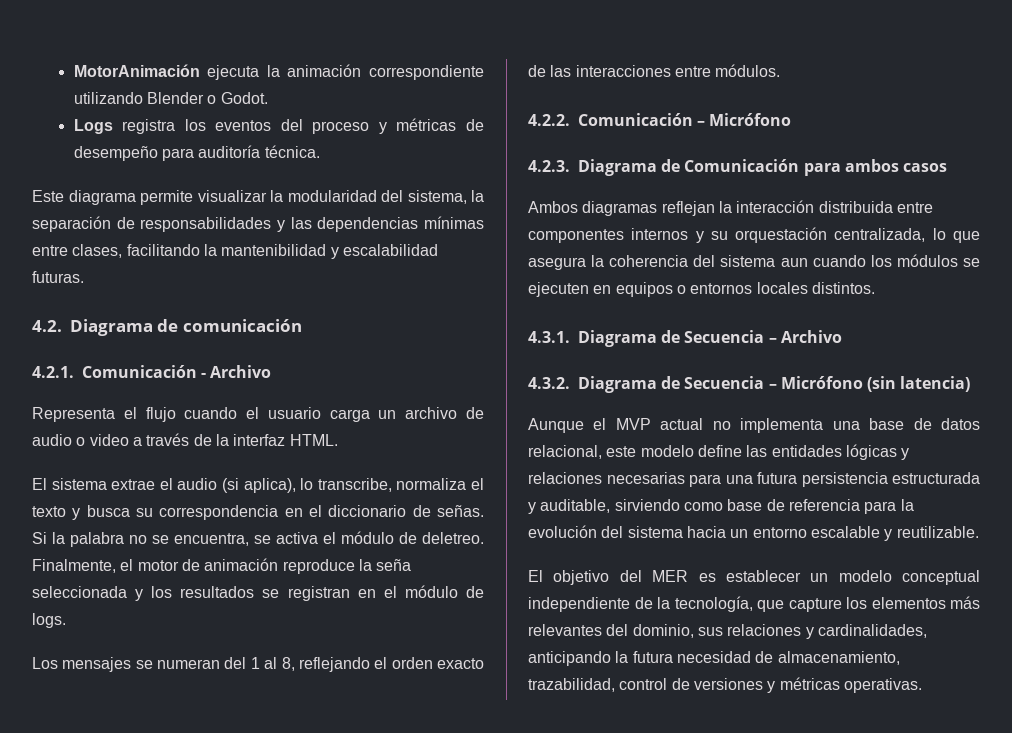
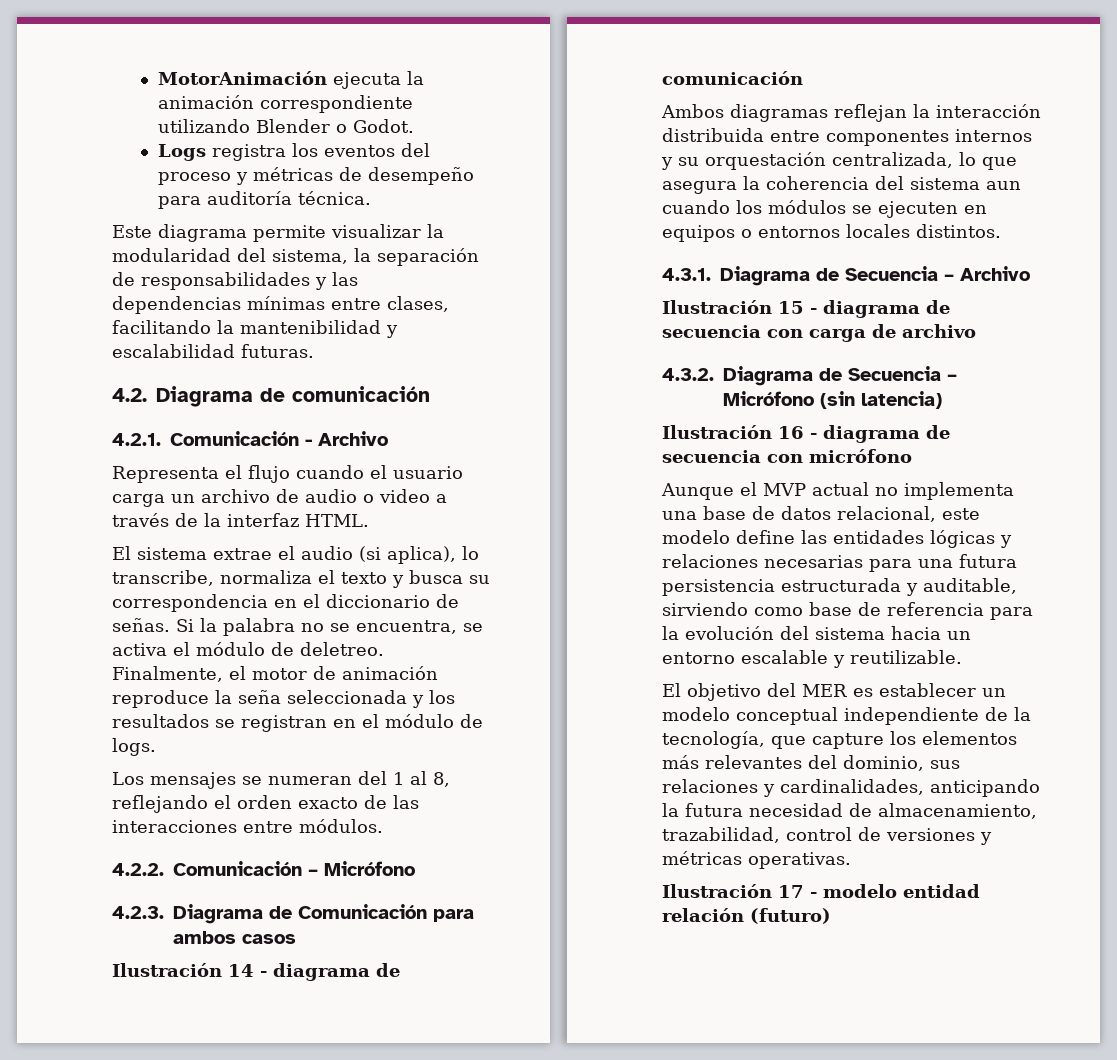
+ Ilustración 14 - diagrama de comunicación
+ Ilustración 15 - diagrama de secuencia con carga de archivo
+ Ilustración 16 - diagrama de secuencia con micrófono
+ Ilustración 17 - modelo entidad relación (futuro)

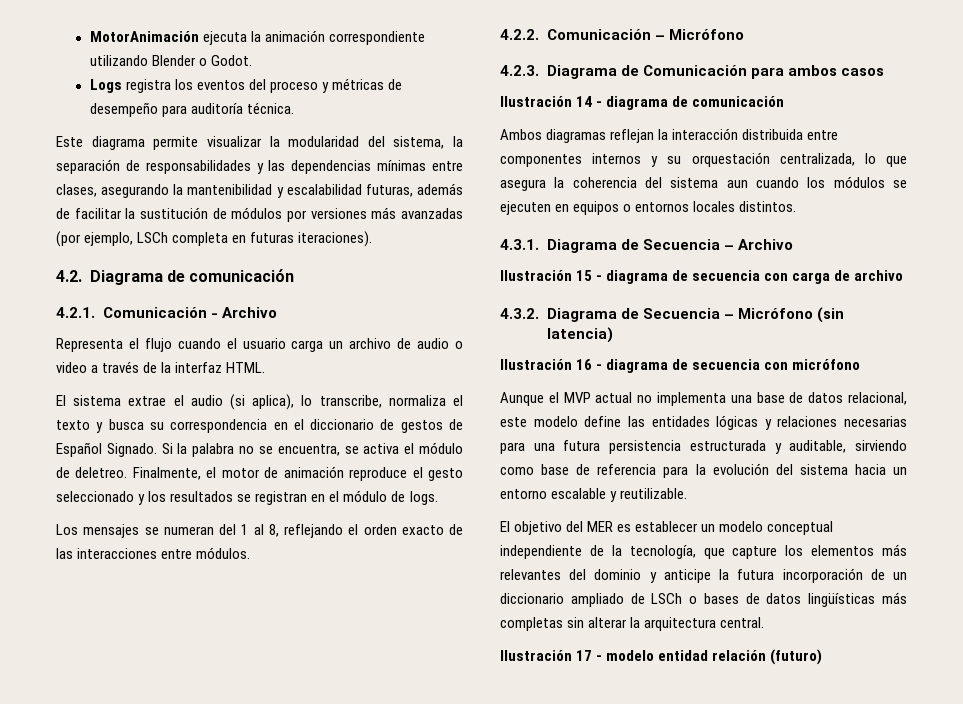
- Este diagrama permite visualizar la modularidad del sistema, la separación de responsabilidades y las dependencias mínimas entre clases, facilitando la mantenibilidad y escalabilidad futuras.
+ Este diagrama permite visualizar la modularidad del sistema, la separación de responsabilidades y las dependencias mínimas entre clases, asegurando la mantenibilidad y escalabilidad futuras, además de facilitar la sustitución de módulos por versiones más avanzadas (por ejemplo, LSCh completa en futuras iteraciones).
- El sistema extrae el audio (si aplica), lo transcribe, normaliza el texto y busca su correspondencia en el diccionario de señas.
+ El sistema extrae el audio (si aplica), lo transcribe, normaliza el texto y busca su correspondencia en el diccionario de gestos de Español Signado.
- Finalmente, el motor de animación reproduce la seña seleccionada y los resultados se registran en el módulo de logs.
+ Finalmente, el motor de animación reproduce el gesto seleccionado y los resultados se registran en el módulo de logs.
- El objetivo del MER es establecer un modelo conceptual independiente de la tecnología, que capture los elementos más relevantes del dominio, sus relaciones y cardinalidades, anticipando la futura necesidad de almacenamiento, trazabilidad, control de versiones y métricas operativas.
+ El objetivo del MER es establecer un modelo conceptual independiente de la tecnología, que capture los elementos más relevantes del dominio y anticipe la futura incorporación de un diccionario ampliado de LSCh o bases de datos lingüísticas más completas sin alterar la arquitectura central.

